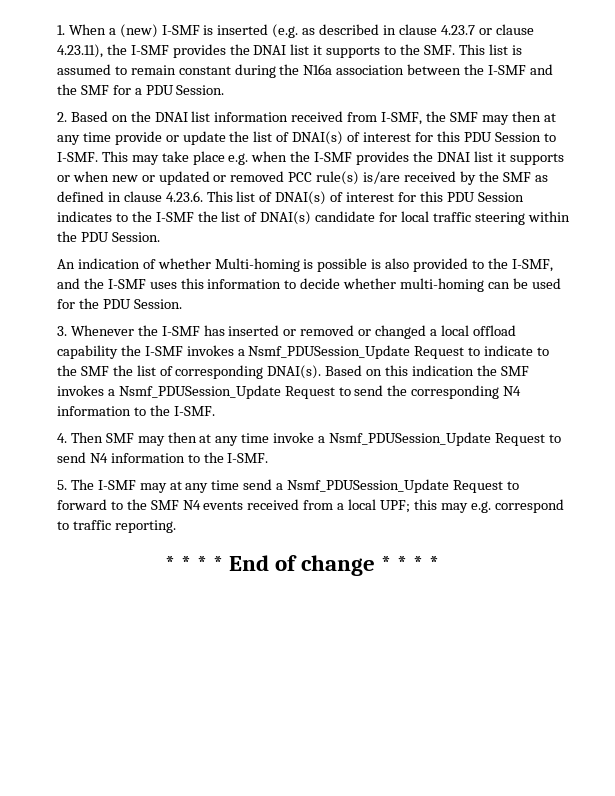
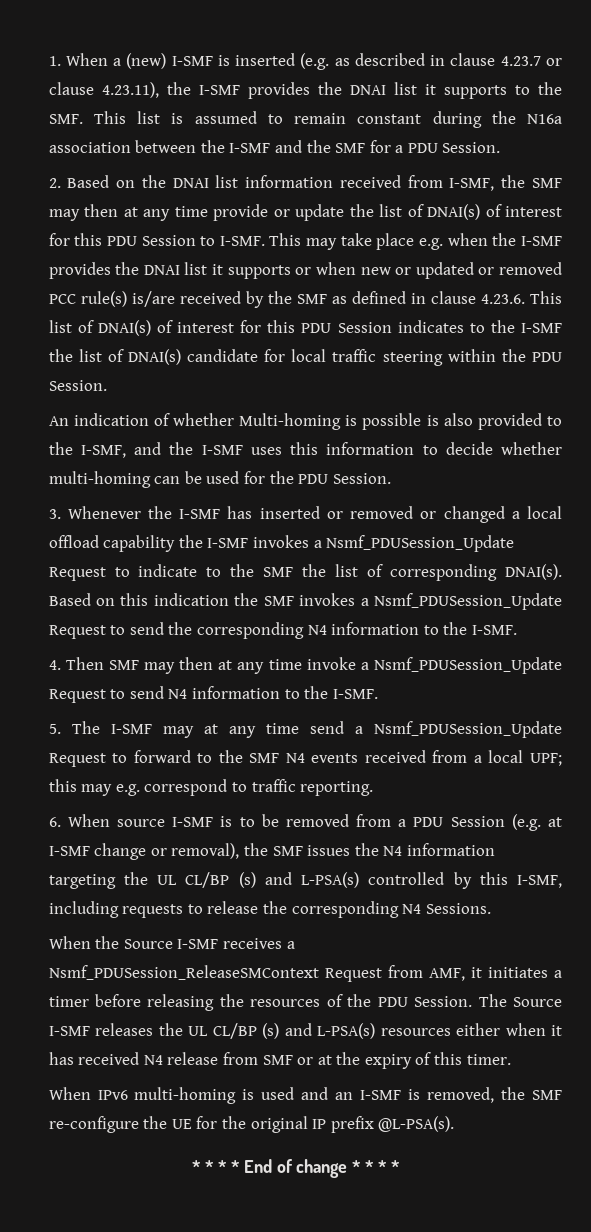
+ 6. When source I-SMF is to be removed from a PDU Session (e.g. at I-SMF change or removal), the SMF issues the N4 information targeting the UL CL/BP (s) and L-PSA(s) controlled by this I-SMF, including requests to release the corresponding N4 Sessions.
+ When the Source I-SMF receives a Nsmf_PDUSession_ReleaseSMContext Request from AMF, it initiates a timer before releasing the resources of the PDU Session. The Source I-SMF releases the UL CL/BP (s) and L-PSA(s) resources either when it has received N4 release from SMF or at the expiry of this timer.
+ When IPv6 multi-homing is used and an I-SMF is removed, the SMF re-configure the UE for the original IP prefix @L-PSA(s).

